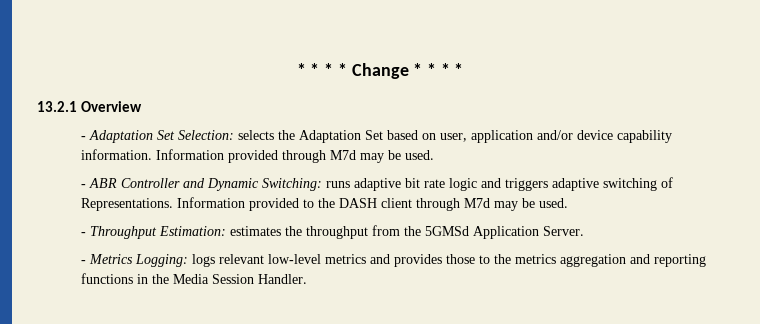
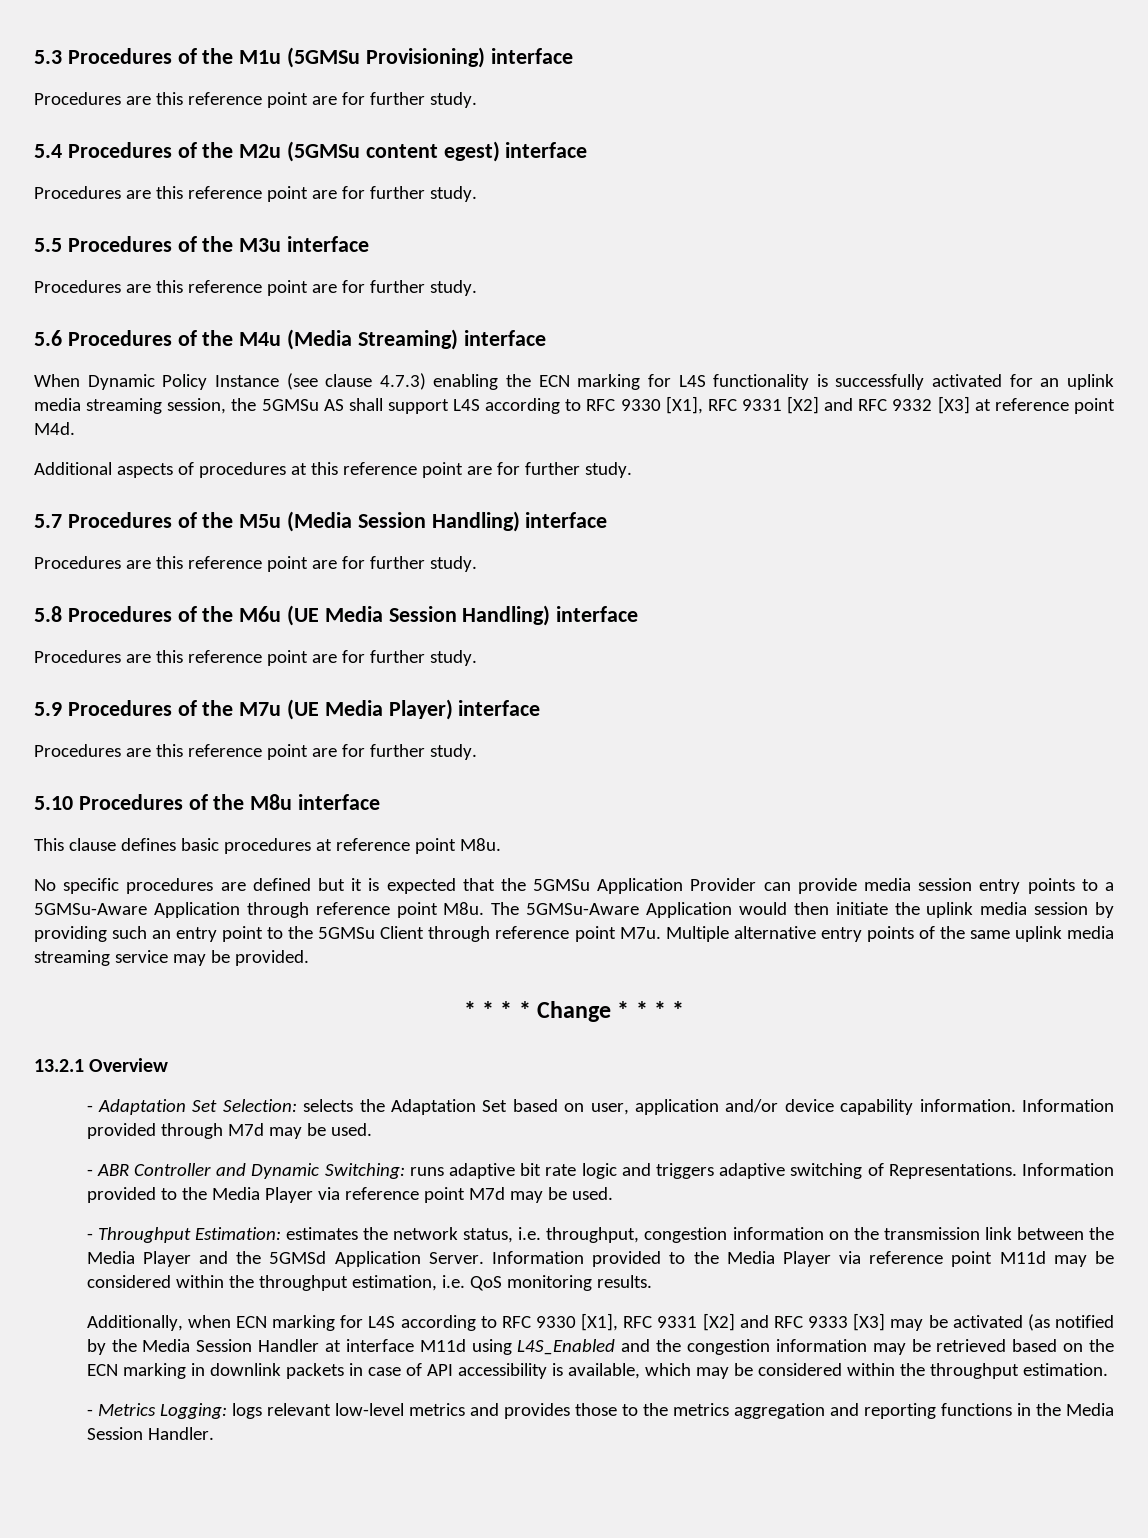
+ 5.3 Procedures of the M1u (5GMSu Provisioning) interface
+ Procedures are this reference point are for further study.
+ 5.4 Procedures of the M2u (5GMSu content egest) interface
+ Procedures are this reference point are for further study.
+ 5.5 Procedures of the M3u interface
+ Procedures are this reference point are for further study.
+ 5.6 Procedures of the M4u (Media Streaming) interface
+ When Dynamic Policy Instance (see clause 4.7.3) enabling the ECN marking for L4S functionality is successfully activated for an uplink media streaming session, the 5GMSu AS shall support L4S according to RFC 9330 [X1], RFC 9331 [X2] and RFC 9332 [X3] at reference point M4d.
+ Additional aspects of procedures at this reference point are for further study.
+ 5.7 Procedures of the M5u (Media Session Handling) interface
+ Procedures are this reference point are for further study.
+ 5.8 Procedures of the M6u (UE Media Session Handling) interface
+ Procedures are this reference point are for further study.
+ 5.9 Procedures of the M7u (UE Media Player) interface
+ Procedures are this reference point are for further study.
+ 5.10 Procedures of the M8u interface
+ This clause defines basic procedures at reference point M8u.
+ No specific procedures are defined but it is expected that the 5GMSu Application Provider can provide media session entry points to a 5GMSu-Aware Application through reference point M8u. The 5GMSu-Aware Application would then initiate the uplink media session by providing such an entry point to the 5GMSu Client through reference point M7u. Multiple alternative entry points of the same uplink media streaming service may be provided.
- Information provided to the DASH client through M7d may be used.
+ Information provided to the Media Player via reference point M7d may be used.
- - Throughput Estimation: estimates the throughput from the 5GMSd Application Server.
+ - Throughput Estimation: estimates the network status, i.e. throughput, congestion information on the transmission link between the Media Player and the 5GMSd Application Server. Information provided to the Media Player via reference point M11d may be considered within the throughput estimation, i.e. QoS monitoring results.
+ Additionally, when ECN marking for L4S according to RFC 9330 [X1], RFC 9331 [X2] and RFC 9333 [X3] may be activated (as notified by the Media Session Handler at interface M11d using L4S_Enabled and the congestion information may be retrieved based on the ECN marking in downlink packets in case of API accessibility is available, which may be considered within the throughput estimation.

